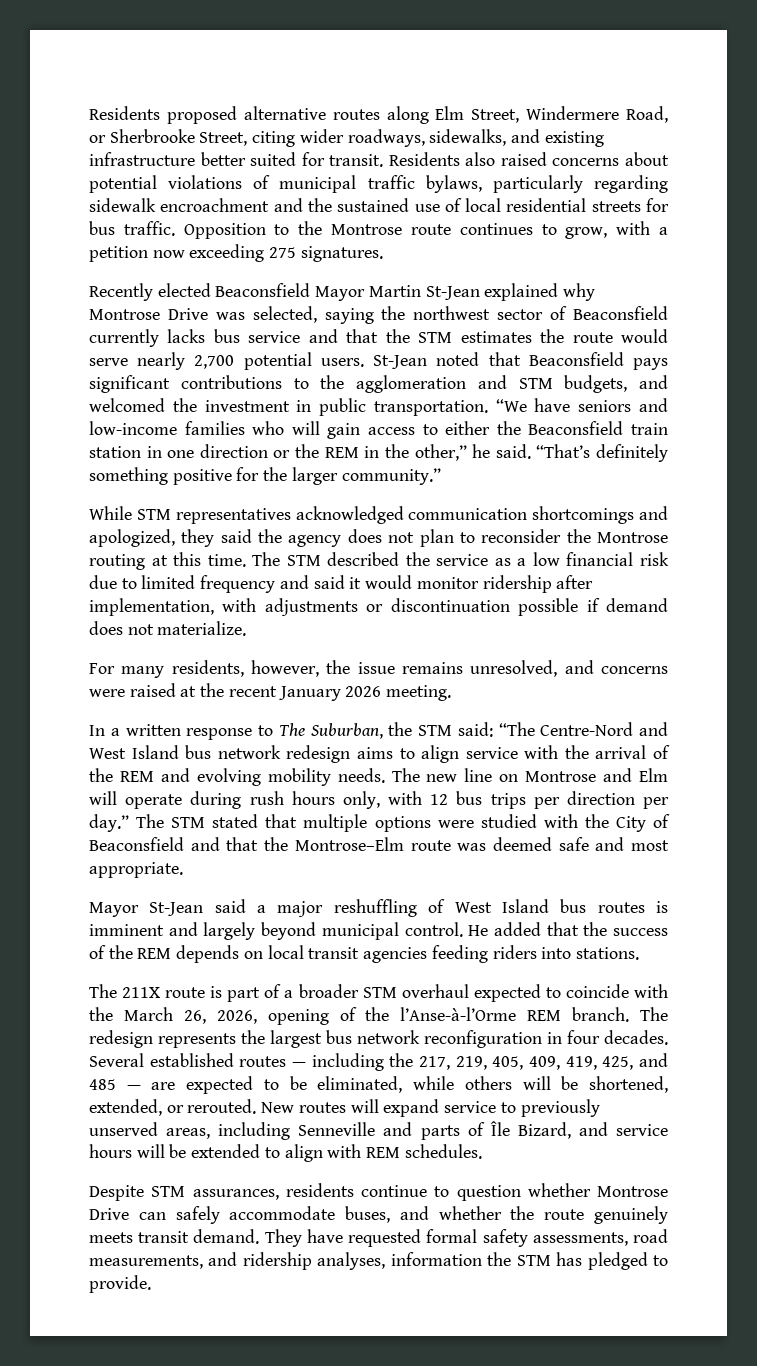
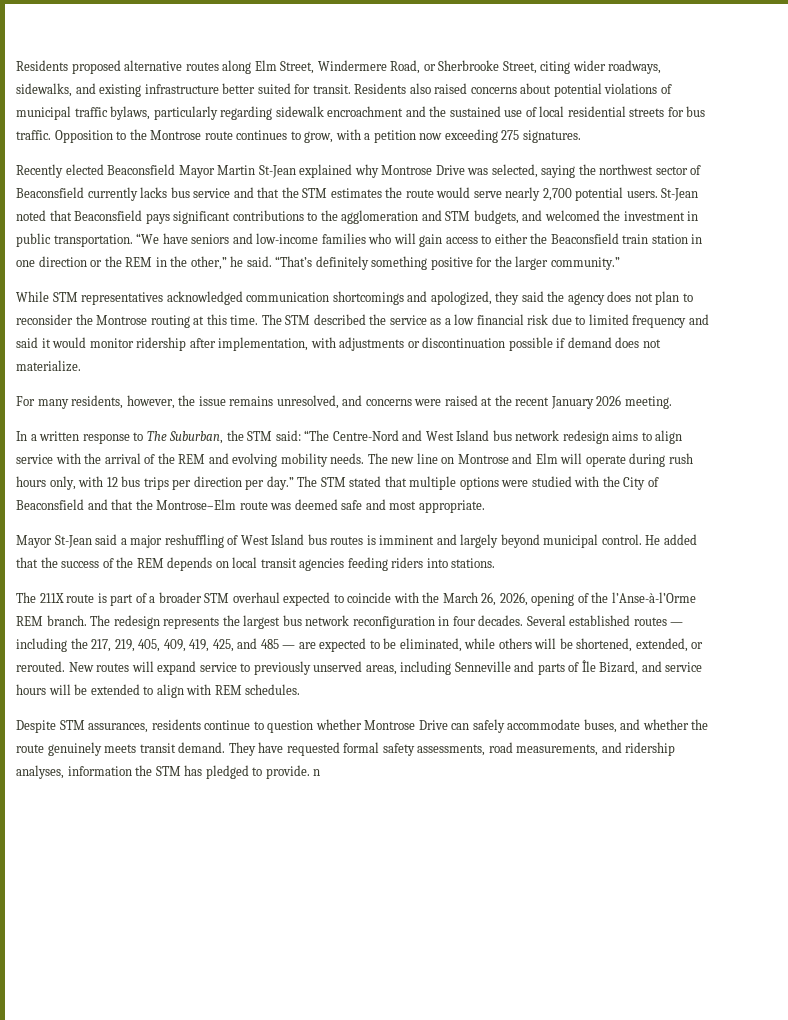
- They have requested formal safety assessments, road measurements, and ridership analyses, information the STM has pledged to provide.
+ They have requested formal safety assessments, road measurements, and ridership analyses, information the STM has pledged to provide. n

